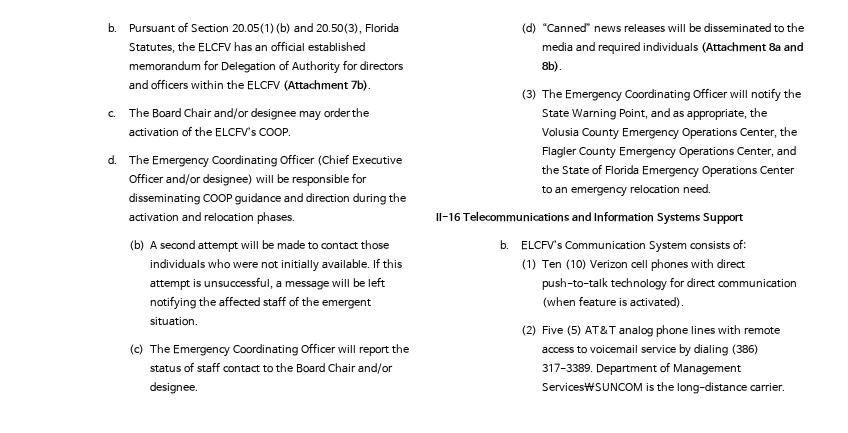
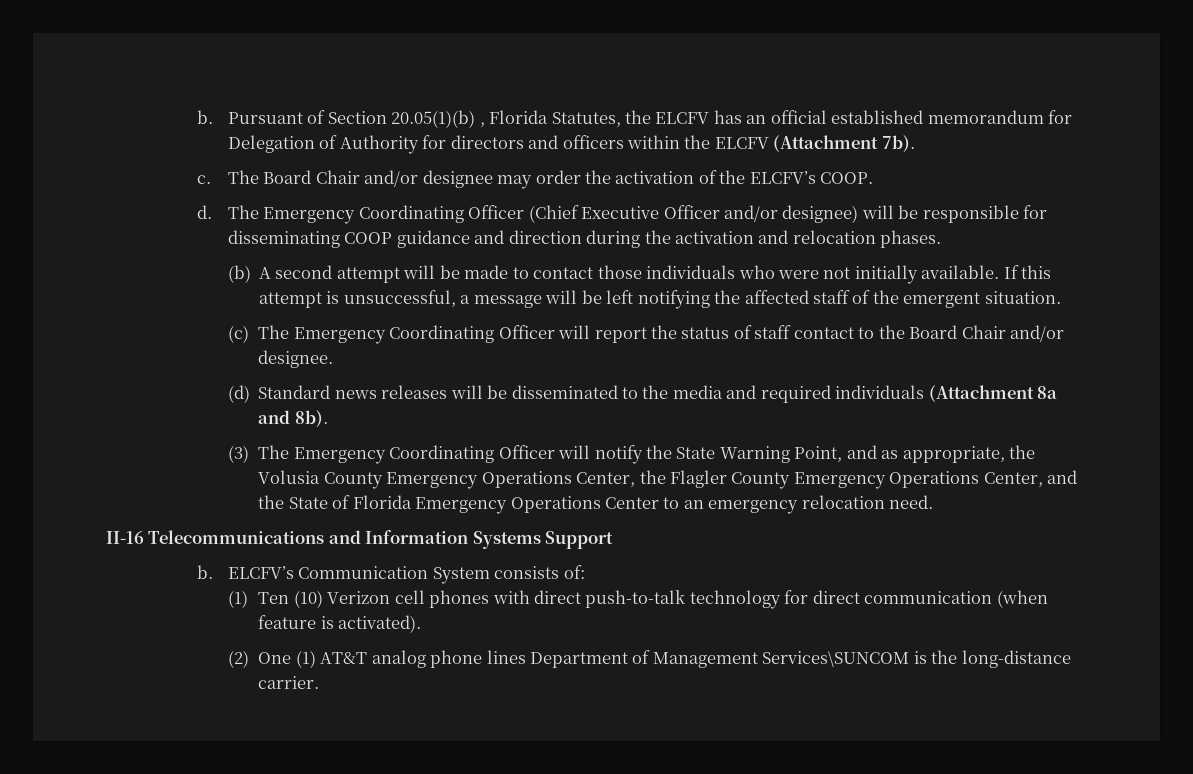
- Pursuant of Section 20.05(1)(b) and 20.50(3), Florida Statutes, the ELCFV has an official established memorandum for Delegation of Authority for directors and officers within the ELCFV (Attachment 7b).
+ Pursuant of Section 20.05(1)(b) , Florida Statutes, the ELCFV has an official established memorandum for Delegation of Authority for directors and officers within the ELCFV (Attachment 7b).
- (d) “Canned” news releases will be disseminated to the media and required individuals (Attachment 8a and 8b).
+ (d) Standard news releases will be disseminated to the media and required individuals (Attachment 8a and 8b).
- (2) Five (5) AT&T analog phone lines with remote access to voicemail service by dialing (386) 317-3389. Department of Management Services\SUNCOM is the long-distance carrier.
+ (2) One (1) AT&T analog phone lines Department of Management Services\SUNCOM is the long-distance carrier.

